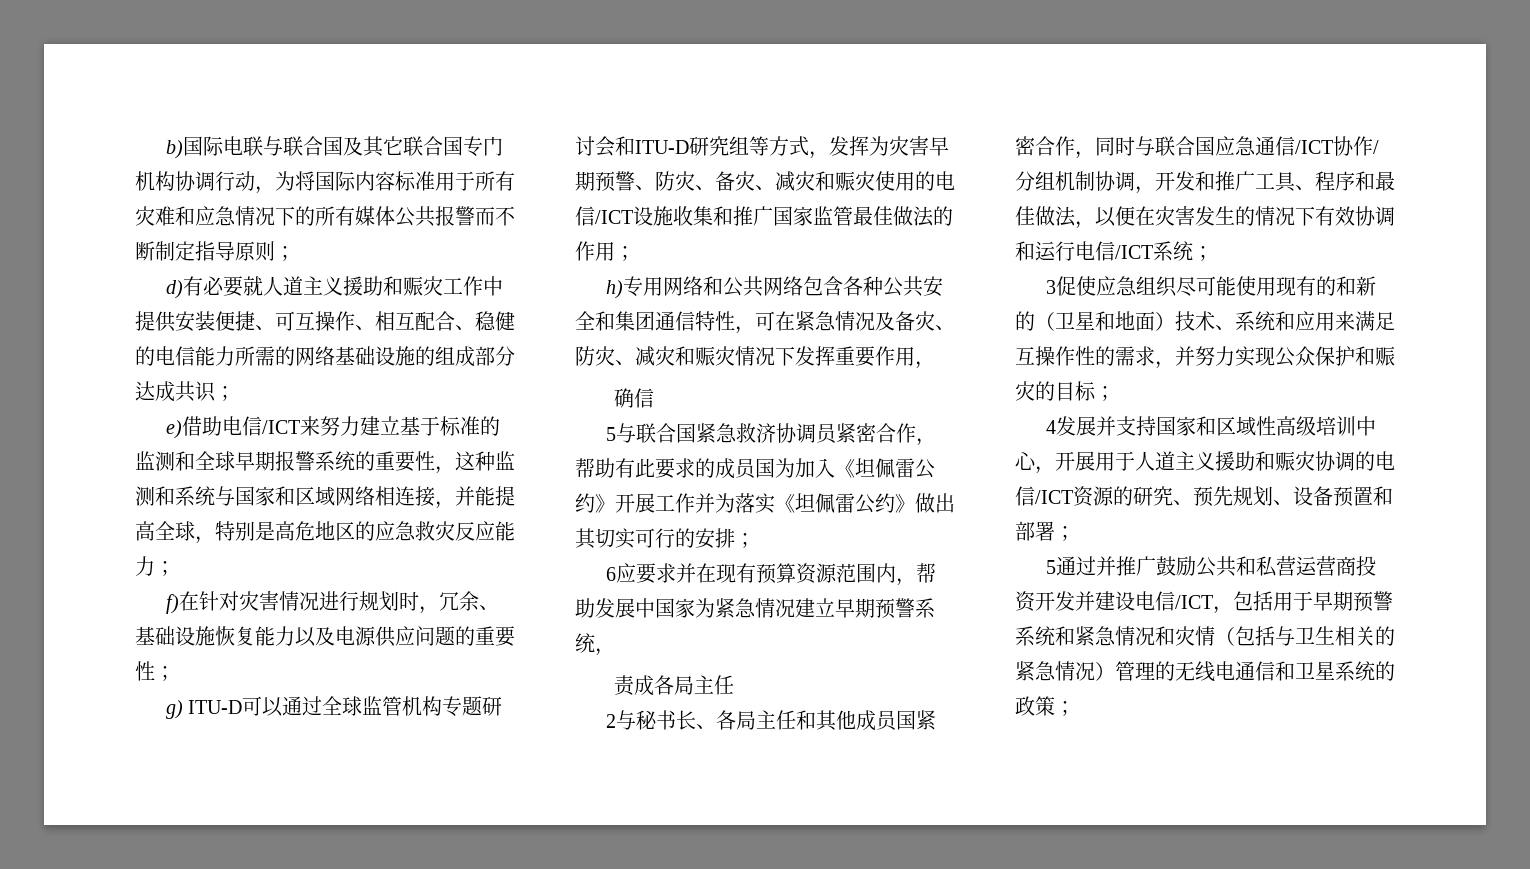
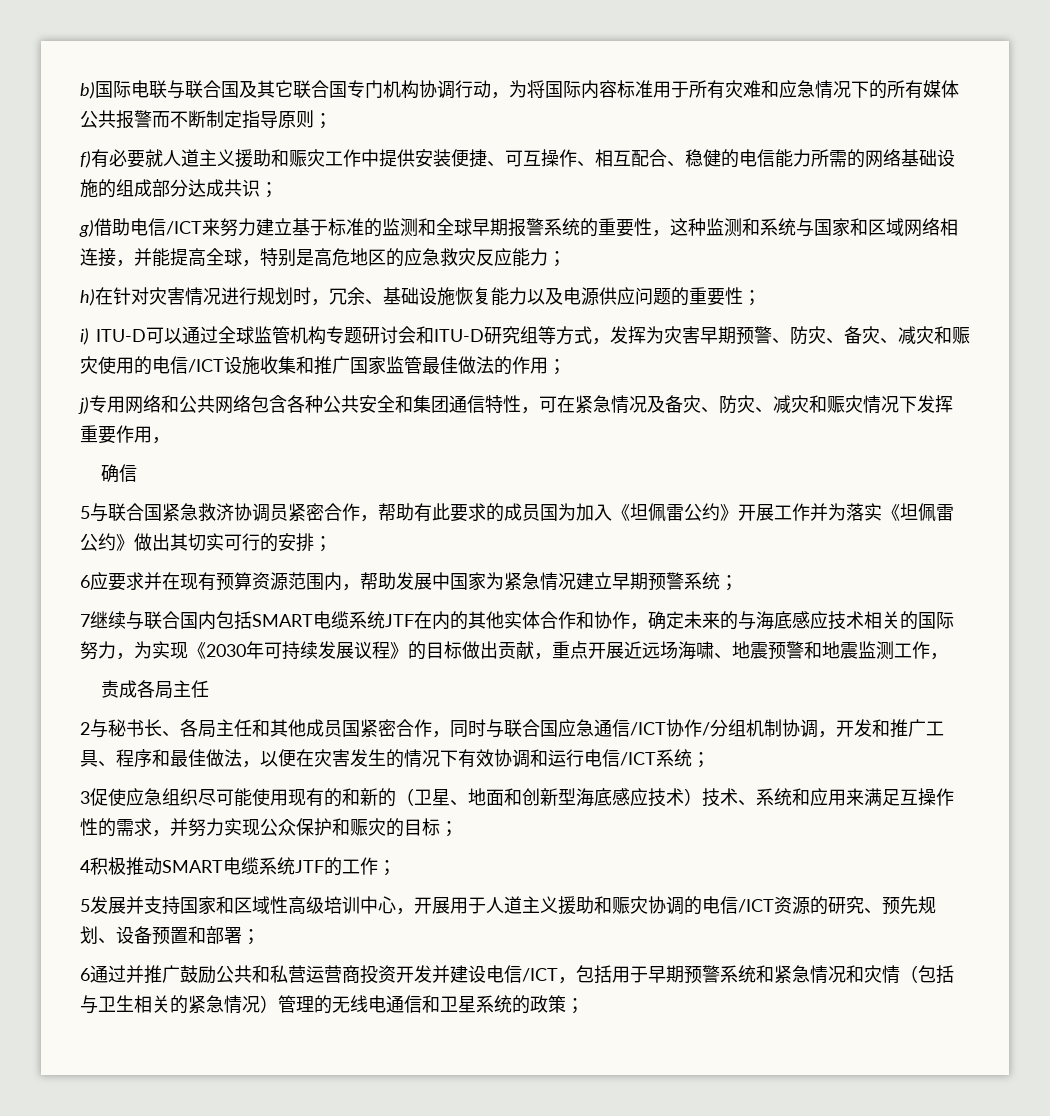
- d)有必要就人道主义援助和赈灾工作中提供安装便捷、可互操作、相互配合、稳健的电信能力所需的网络基础设施的组成部分达成共识；
+ f)有必要就人道主义援助和赈灾工作中提供安装便捷、可互操作、相互配合、稳健的电信能力所需的网络基础设施的组成部分达成共识；
- e)借助电信/ICT来努力建立基于标准的监测和全球早期报警系统的重要性，这种监测和系统与国家和区域网络相连接，并能提高全球，特别是高危地区的应急救灾反应能力；
+ g)借助电信/ICT来努力建立基于标准的监测和全球早期报警系统的重要性，这种监测和系统与国家和区域网络相连接，并能提高全球，特别是高危地区的应急救灾反应能力；
- f)在针对灾害情况进行规划时，冗余、基础设施恢复能力以及电源供应问题的重要性；
+ h)在针对灾害情况进行规划时，冗余、基础设施恢复能力以及电源供应问题的重要性；
- g) ITU-D可以通过全球监管机构专题研讨会和ITU-D研究组等方式，发挥为灾害早期预警、防灾、备灾、减灾和赈灾使用的电信/ICT设施收集和推广国家监管最佳做法的作用；
+ i) ITU-D可以通过全球监管机构专题研讨会和ITU-D研究组等方式，发挥为灾害早期预警、防灾、备灾、减灾和赈灾使用的电信/ICT设施收集和推广国家监管最佳做法的作用；
- h)专用网络和公共网络包含各种公共安全和集团通信特性，可在紧急情况及备灾、防灾、减灾和赈灾情况下发挥重要作用，
+ j)专用网络和公共网络包含各种公共安全和集团通信特性，可在紧急情况及备灾、防灾、减灾和赈灾情况下发挥重要作用，
- 6应要求并在现有预算资源范围内，帮助发展中国家为紧急情况建立早期预警系统，
+ 6应要求并在现有预算资源范围内，帮助发展中国家为紧急情况建立早期预警系统；
+ 7继续与联合国内包括SMART电缆系统JTF在内的其他实体合作和协作，确定未来的与海底感应技术相关的国际努力，为实现《2030年可持续发展议程》的目标做出贡献，重点开展近远场海啸、地震预警和地震监测工作，
- 3促使应急组织尽可能使用现有的和新的（卫星和地面）技术、系统和应用来满足互操作性的需求，并努力实现公众保护和赈灾的目标；
+ 3促使应急组织尽可能使用现有的和新的（卫星、地面和创新型海底感应技术）技术、系统和应用来满足互操作性的需求，并努力实现公众保护和赈灾的目标；
- 4发展并支持国家和区域性高级培训中心，开展用于人道主义援助和赈灾协调的电信/ICT资源的研究、预先规划、设备预置和部署；
+ 4积极推动SMART电缆系统JTF的工作；
+ 5发展并支持国家和区域性高级培训中心，开展用于人道主义援助和赈灾协调的电信/ICT资源的研究、预先规划、设备预置和部署；
- 5通过并推广鼓励公共和私营运营商投资开发并建设电信/ICT，包括用于早期预警系统和紧急情况和灾情（包括与卫生相关的紧急情况）管理的无线电通信和卫星系统的政策；
+ 6通过并推广鼓励公共和私营运营商投资开发并建设电信/ICT，包括用于早期预警系统和紧急情况和灾情（包括与卫生相关的紧急情况）管理的无线电通信和卫星系统的政策；

